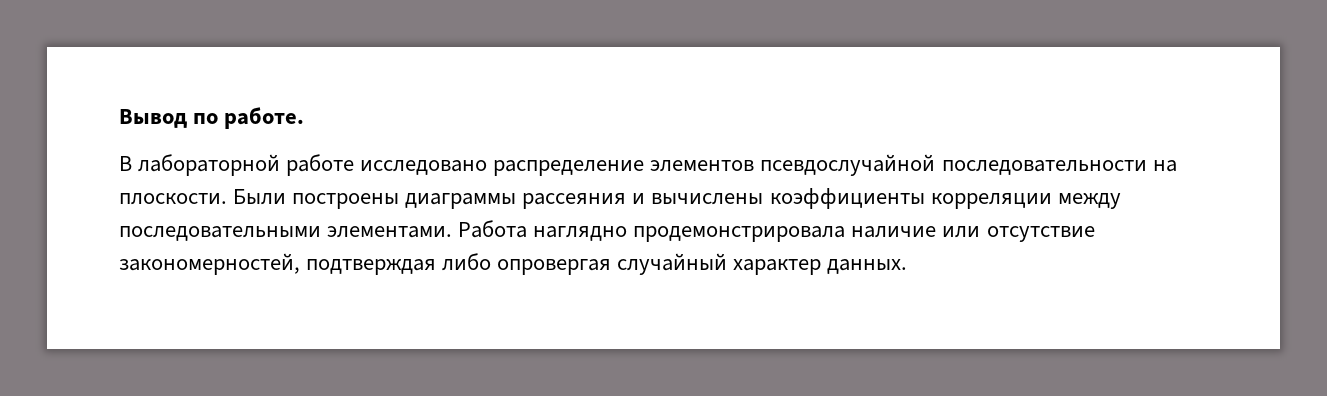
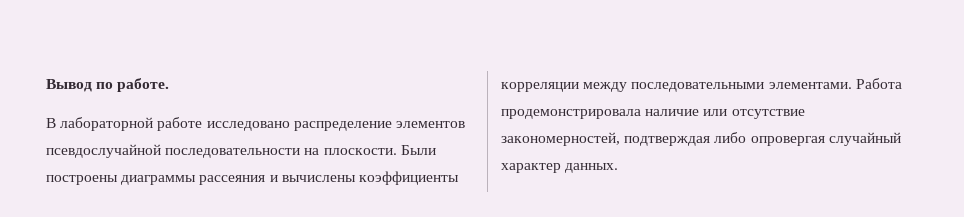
- Работа наглядно продемонстрировала наличие или отсутствие закономерностей, подтверждая либо опровергая случайный характер данных.
+ Работа продемонстрировала наличие или отсутствие закономерностей, подтверждая либо опровергая случайный характер данных.

